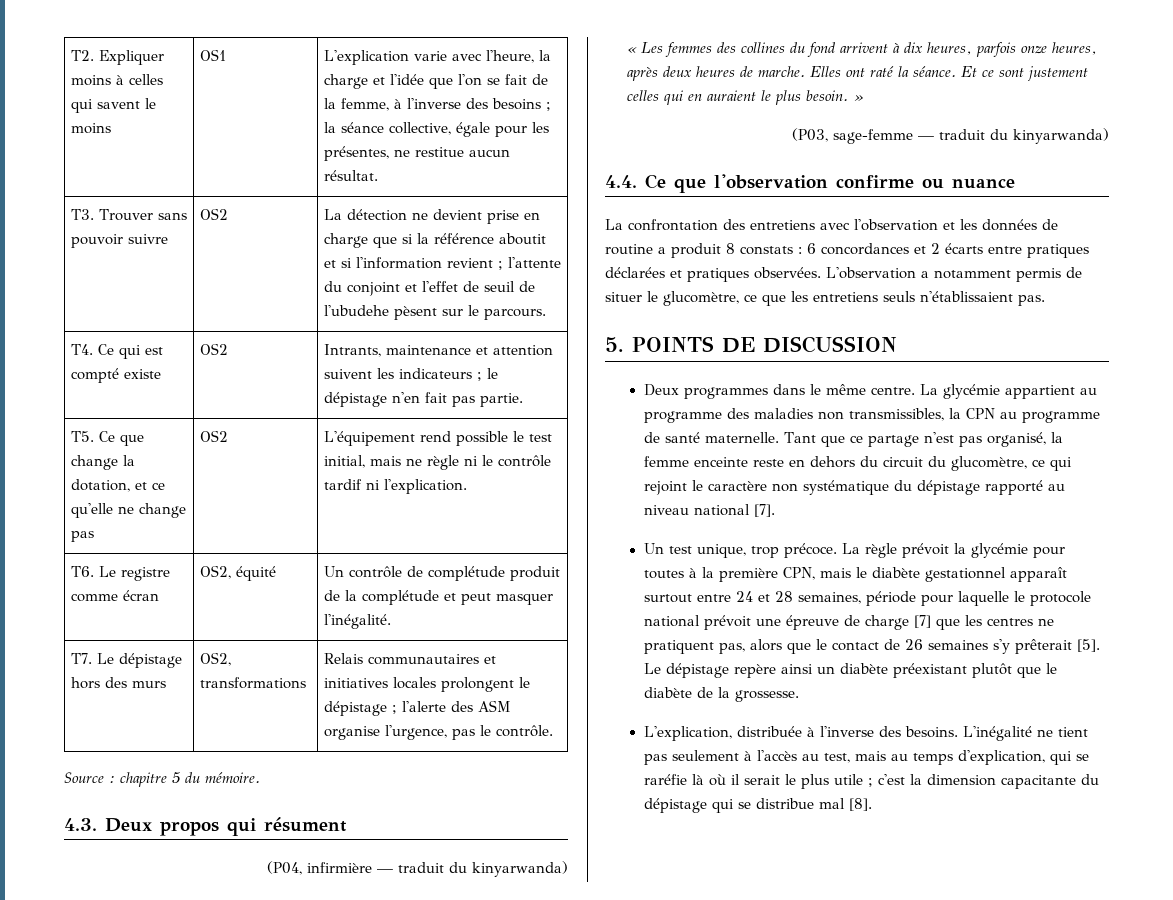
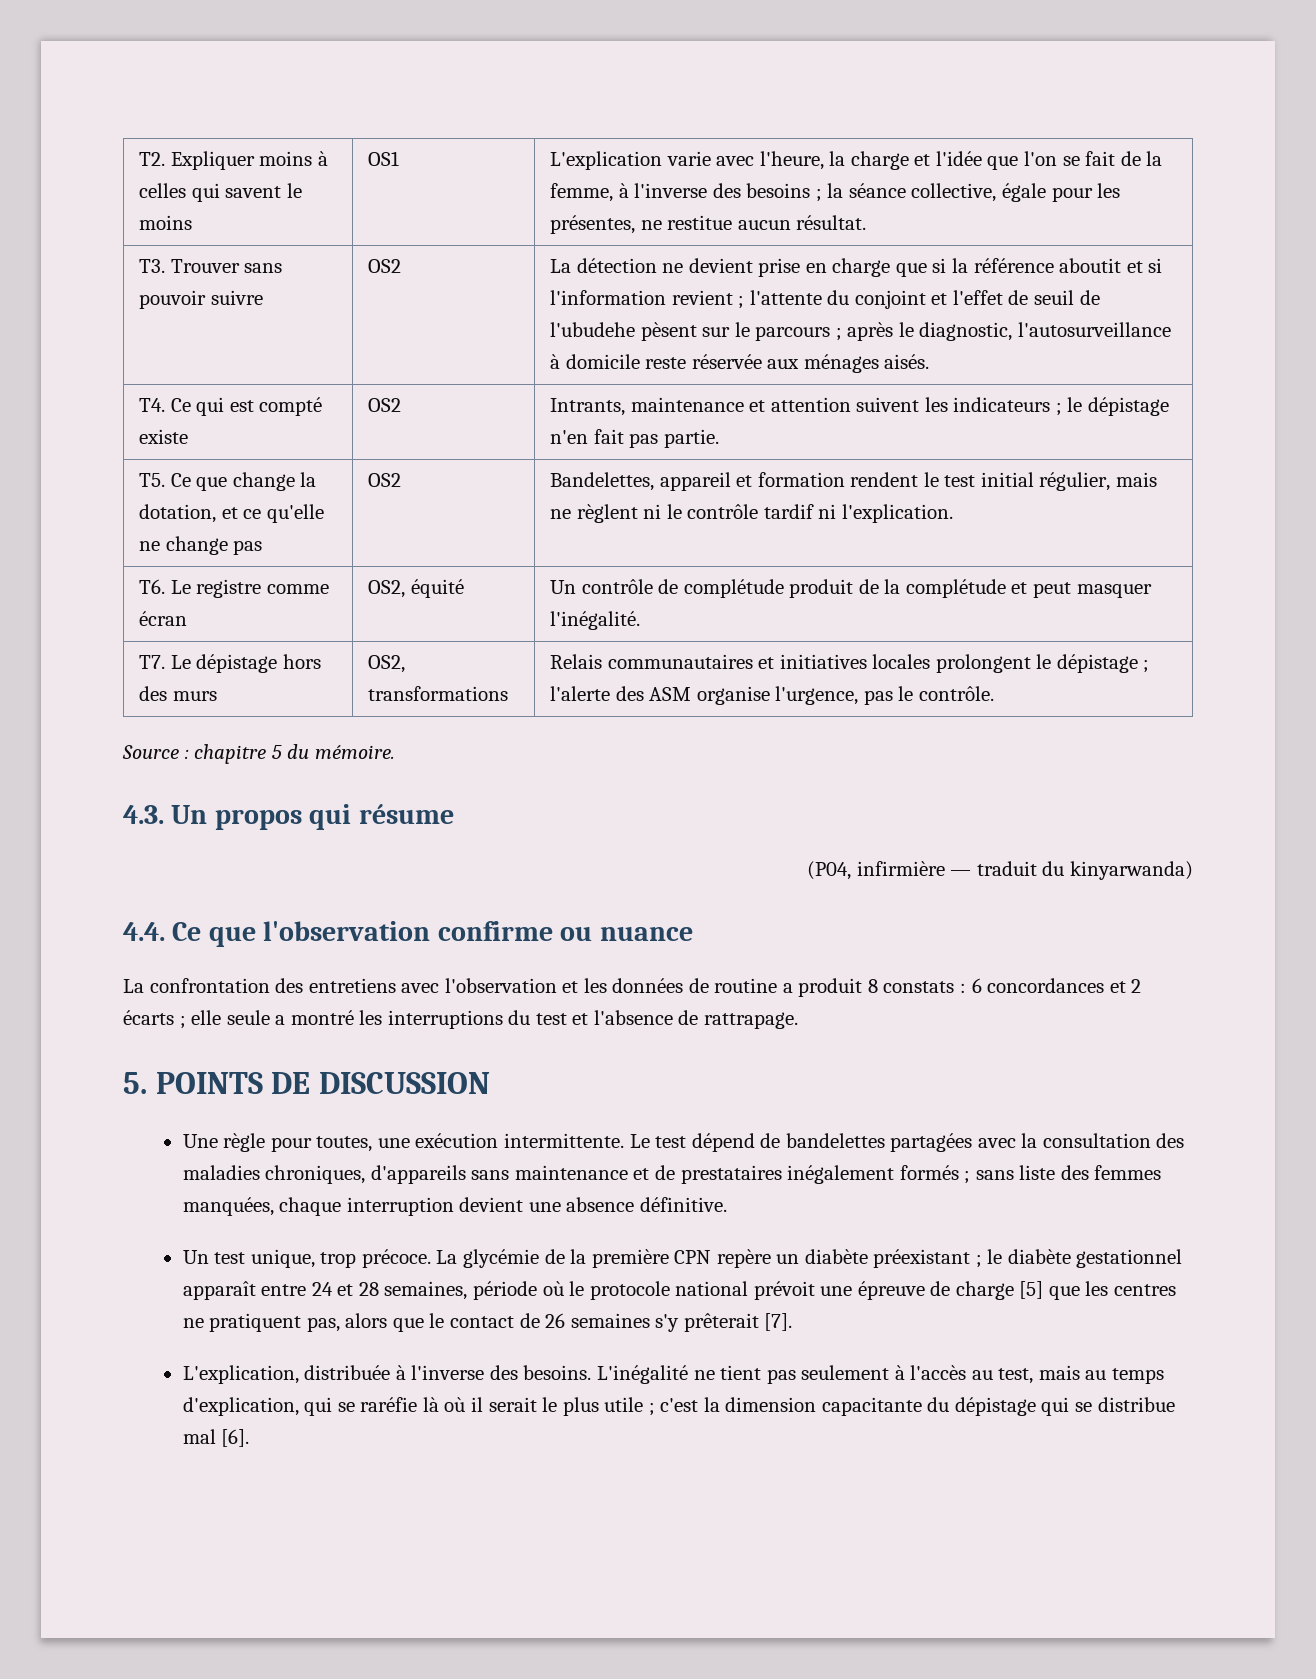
- La détection ne devient prise en charge que si la référence aboutit et si l'information revient ; l'attente du conjoint et l'effet de seuil de l'ubudehe pèsent sur le parcours.
+ La détection ne devient prise en charge que si la référence aboutit et si l'information revient ; l'attente du conjoint et l'effet de seuil de l'ubudehe pèsent sur le parcours ; après le diagnostic, l'autosurveillance à domicile reste réservée aux ménages aisés.
- T5. Ce que change la dotation, et ce qu'elle ne change pas | OS2 | L'équipement rend possible le test initial, mais ne règle ni le contrôle tardif ni l'explication.
+ T5. Ce que change la dotation, et ce qu'elle ne change pas | OS2 | Bandelettes, appareil et formation rendent le test initial régulier, mais ne règlent ni le contrôle tardif ni l'explication.
- 4.3. Deux propos qui résument
+ 4.3. Un propos qui résume
- « Les femmes des collines du fond arrivent à dix heures, parfois onze heures, après deux heures de marche. Elles ont raté la séance. Et ce sont justement celles qui en auraient le plus besoin. »
- (P03, sage-femme — traduit du kinyarwanda)
- La confrontation des entretiens avec l'observation et les données de routine a produit 8 constats : 6 concordances et 2 écarts entre pratiques déclarées et pratiques observées. L'observation a notamment permis de situer le glucomètre, ce que les entretiens seuls n'établissaient pas.
+ La confrontation des entretiens avec l'observation et les données de routine a produit 8 constats : 6 concordances et 2 écarts ; elle seule a montré les interruptions du test et l'absence de rattrapage.
  5. POINTS DE DISCUSSION
- Deux programmes dans le même centre. La glycémie appartient au programme des maladies non transmissibles, la CPN au programme de santé maternelle. Tant que ce partage n'est pas organisé, la femme enceinte reste en dehors du circuit du glucomètre, ce qui rejoint le caractère non systématique du dépistage rapporté au niveau national [7].
+ Une règle pour toutes, une exécution intermittente. Le test dépend de bandelettes partagées avec la consultation des maladies chroniques, d'appareils sans maintenance et de prestataires inégalement formés ; sans liste des femmes manquées, chaque interruption devient une absence définitive.
- La règle prévoit la glycémie pour toutes à la première CPN, mais le diabète gestationnel apparaît surtout entre 24 et 28 semaines, période pour laquelle le protocole national prévoit une épreuve de charge [7] que les centres ne pratiquent pas, alors que le contact de 26 semaines s'y prêterait [5]. Le dépistage repère ainsi un diabète préexistant plutôt que le diabète de la grossesse.
+ La glycémie de la première CPN repère un diabète préexistant ; le diabète gestationnel apparaît entre 24 et 28 semaines, période où le protocole national prévoit une épreuve de charge [5] que les centres ne pratiquent pas, alors que le contact de 26 semaines s'y prêterait [7].
- L'inégalité ne tient pas seulement à l'accès au test, mais au temps d'explication, qui se raréfie là où il serait le plus utile ; c'est la dimension capacitante du dépistage qui se distribue mal [8].
+ L'inégalité ne tient pas seulement à l'accès au test, mais au temps d'explication, qui se raréfie là où il serait le plus utile ; c'est la dimension capacitante du dépistage qui se distribue mal [6].

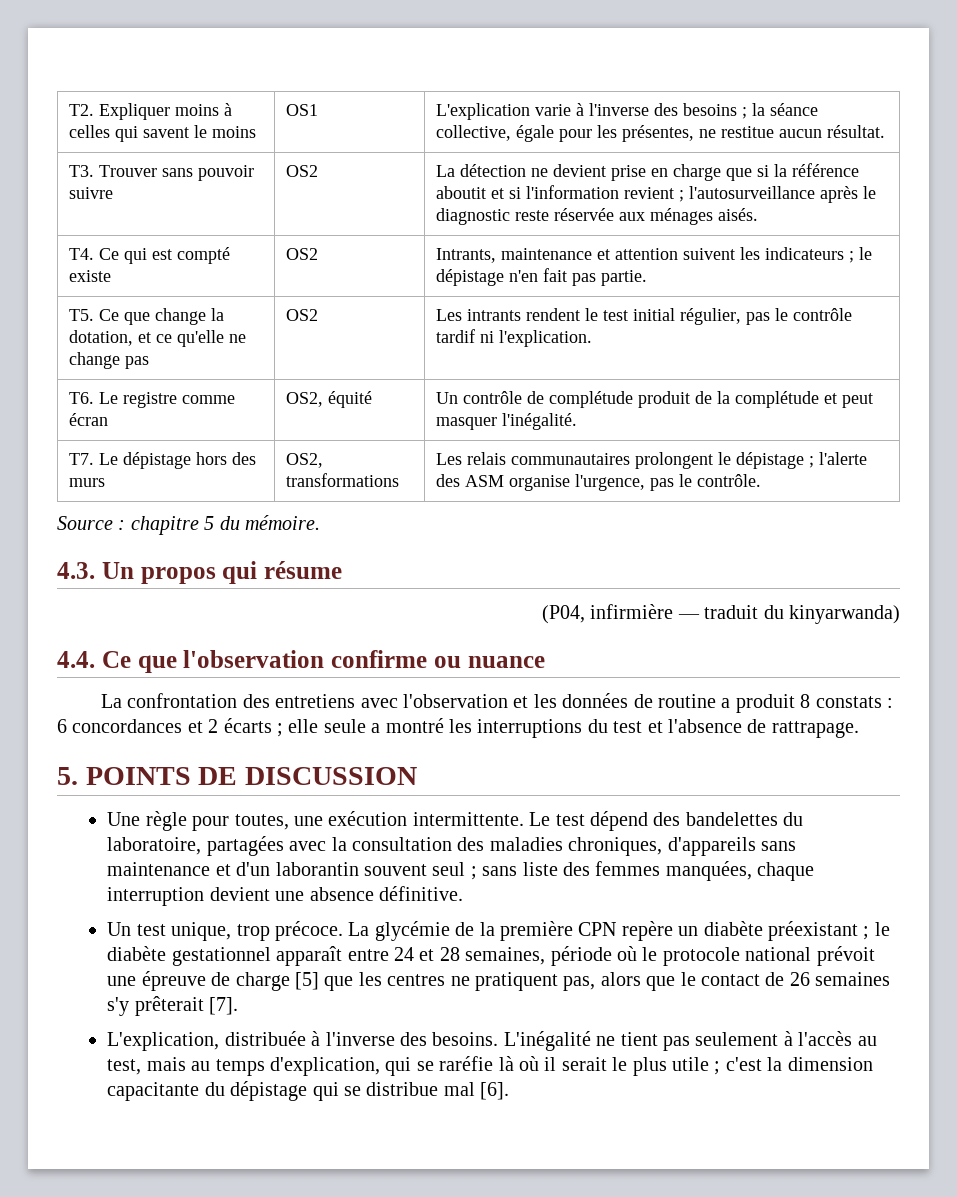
- L'explication varie avec l'heure, la charge et l'idée que l'on se fait de la femme, à l'inverse des besoins ; la séance collective, égale pour les présentes, ne restitue aucun résultat.
+ L'explication varie à l'inverse des besoins ; la séance collective, égale pour les présentes, ne restitue aucun résultat.
- La détection ne devient prise en charge que si la référence aboutit et si l'information revient ; l'attente du conjoint et l'effet de seuil de l'ubudehe pèsent sur le parcours ; après le diagnostic, l'autosurveillance à domicile reste réservée aux ménages aisés.
+ La détection ne devient prise en charge que si la référence aboutit et si l'information revient ; l'autosurveillance après le diagnostic reste réservée aux ménages aisés.
- T5. Ce que change la dotation, et ce qu'elle ne change pas | OS2 | Bandelettes, appareil et formation rendent le test initial régulier, mais ne règlent ni le contrôle tardif ni l'explication.
+ T5. Ce que change la dotation, et ce qu'elle ne change pas | OS2 | Les intrants rendent le test initial régulier, pas le contrôle tardif ni l'explication.
- T7. Le dépistage hors des murs | OS2, transformations | Relais communautaires et initiatives locales prolongent le dépistage ; l'alerte des ASM organise l'urgence, pas le contrôle.
+ T7. Le dépistage hors des murs | OS2, transformations | Les relais communautaires prolongent le dépistage ; l'alerte des ASM organise l'urgence, pas le contrôle.
- Le test dépend de bandelettes partagées avec la consultation des maladies chroniques, d'appareils sans maintenance et de prestataires inégalement formés ; sans liste des femmes manquées, chaque interruption devient une absence définitive.
+ Le test dépend des bandelettes du laboratoire, partagées avec la consultation des maladies chroniques, d'appareils sans maintenance et d'un laborantin souvent seul ; sans liste des femmes manquées, chaque interruption devient une absence définitive.

